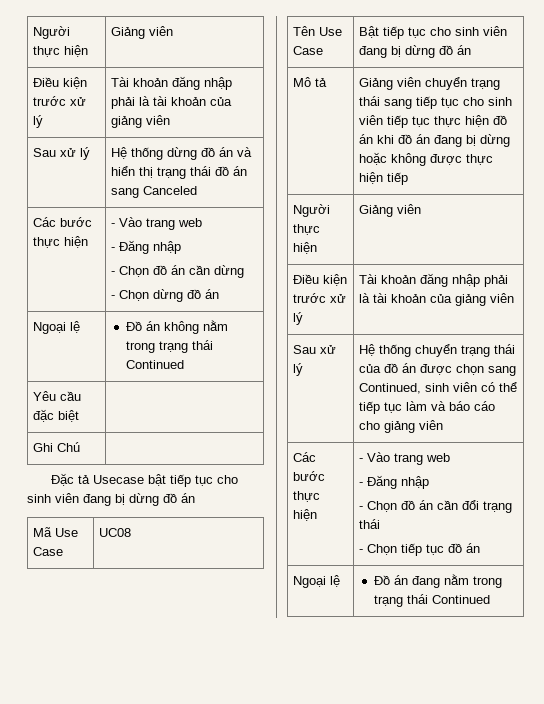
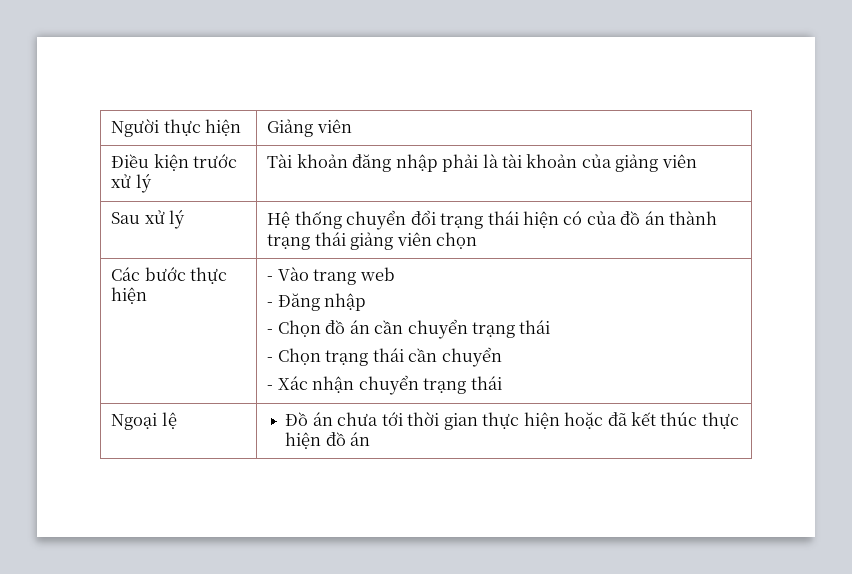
- Sau xử lý | Hệ thống dừng đồ án và hiển thị trạng thái đồ án sang Canceled
- Các bước thực hiện | - Vào trang web
- - Đăng nhập
- - Chọn đồ án cần dừng
- - Chọn dừng đồ án
- Ngoại lệ | Đồ án không nằm trong trạng thái Continued
- Yêu cầu đặc biệt |
- Ghi Chú |
- Đặc tả Usecase bật tiếp tục cho sinh viên đang bị dừng đồ án
- Mã Use Case | UC08
- Tên Use Case | Bật tiếp tục cho sinh viên đang bị dừng đồ án
- Mô tả | Giảng viên chuyển trạng thái sang tiếp tục cho sinh viên tiếp tục thực hiện đồ án khi đồ án đang bị dừng hoặc không được thực hiện tiếp
- Người thực hiện | Giảng viên
- Điều kiện trước xử lý | Tài khoản đăng nhập phải là tài khoản của giảng viên
- Sau xử lý | Hệ thống chuyển trạng thái của đồ án được chọn sang Continued, sinh viên có thể tiếp tục làm và báo cáo cho giảng viên
+ Sau xử lý | Hệ thống chuyển đổi trạng thái hiện có của đồ án thành trạng thái giảng viên chọn
  Các bước thực hiện | - Vào trang web
  - Đăng nhập
- - Chọn đồ án cần đổi trạng thái
- - Chọn tiếp tục đồ án
- Ngoại lệ | Đồ án đang nằm trong trạng thái Continued
+ - Chọn đồ án cần chuyển trạng thái
+ - Chọn trạng thái cần chuyển
+ - Xác nhận chuyển trạng thái
+ Ngoại lệ | Đồ án chưa tới thời gian thực hiện hoặc đã kết thúc thực hiện đồ án

